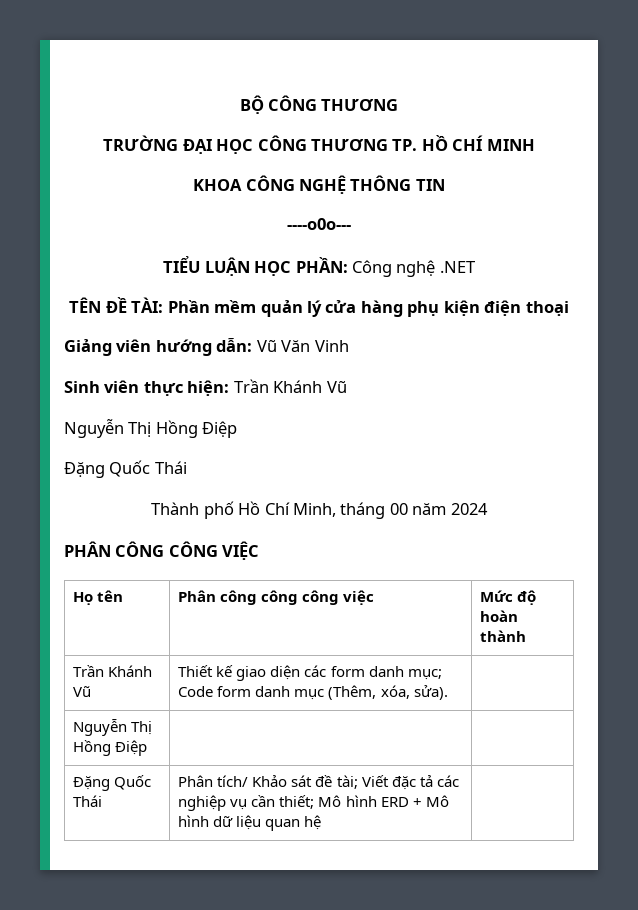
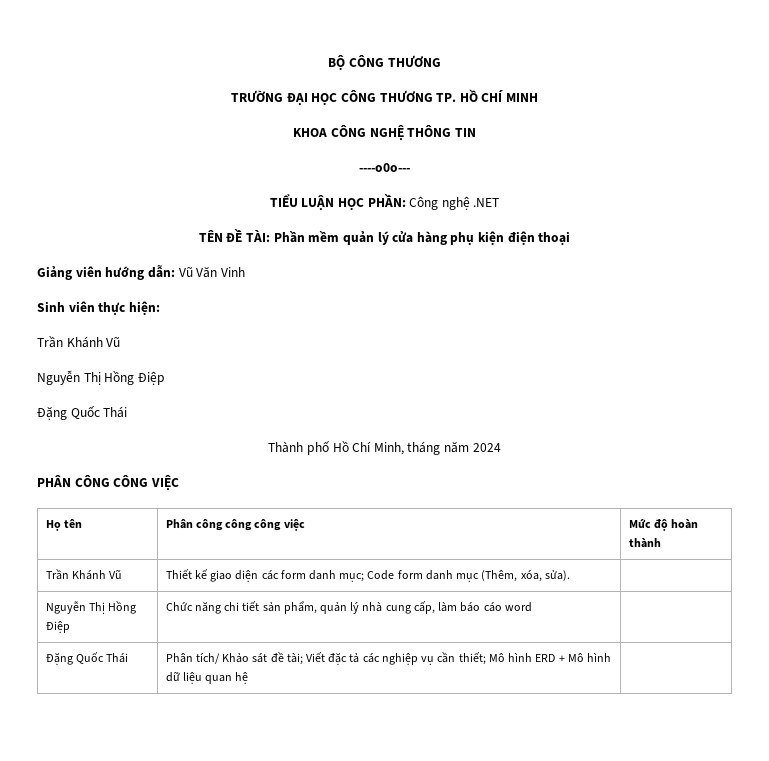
- Sinh viên thực hiện: Trần Khánh Vũ
+ Sinh viên thực hiện:
+ Trần Khánh Vũ
- Thành phố Hồ Chí Minh, tháng 00 năm 2024
+ Thành phố Hồ Chí Minh, tháng năm 2024
- Nguyễn Thị Hồng Điệp | |
+ Nguyễn Thị Hồng Điệp | Chức năng chi tiết sản phẩm, quản lý nhà cung cấp, làm báo cáo word |

